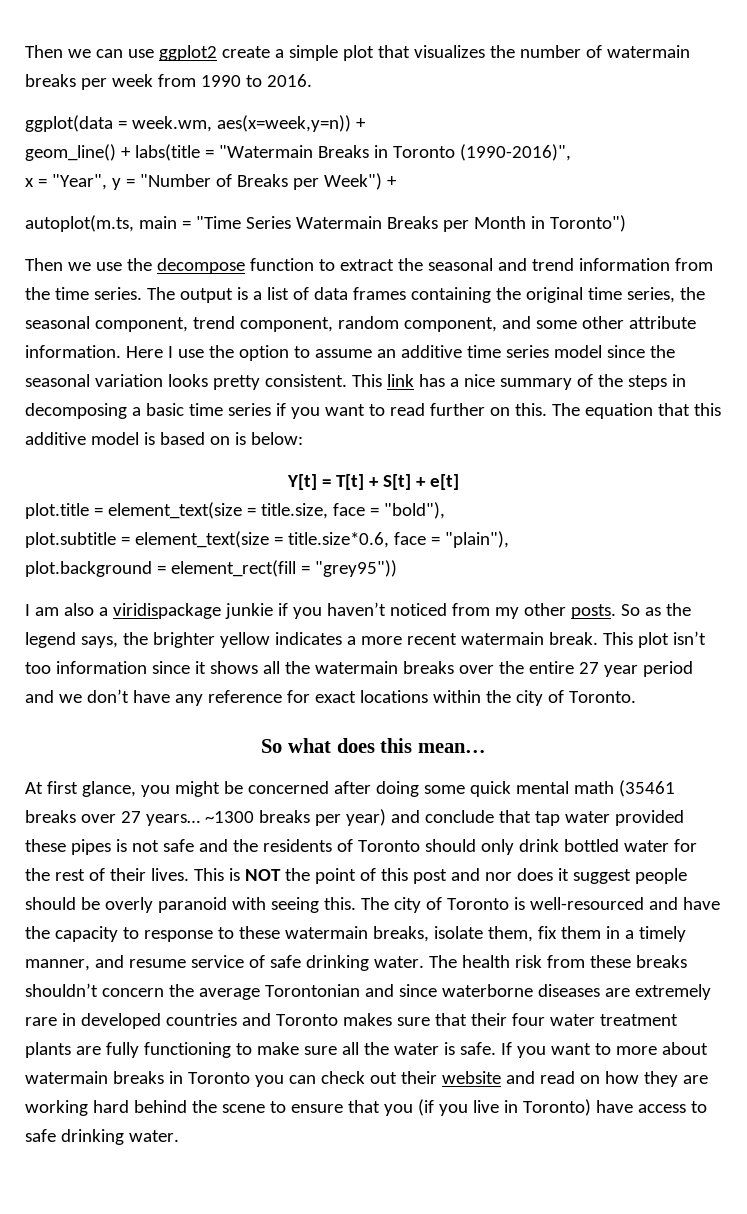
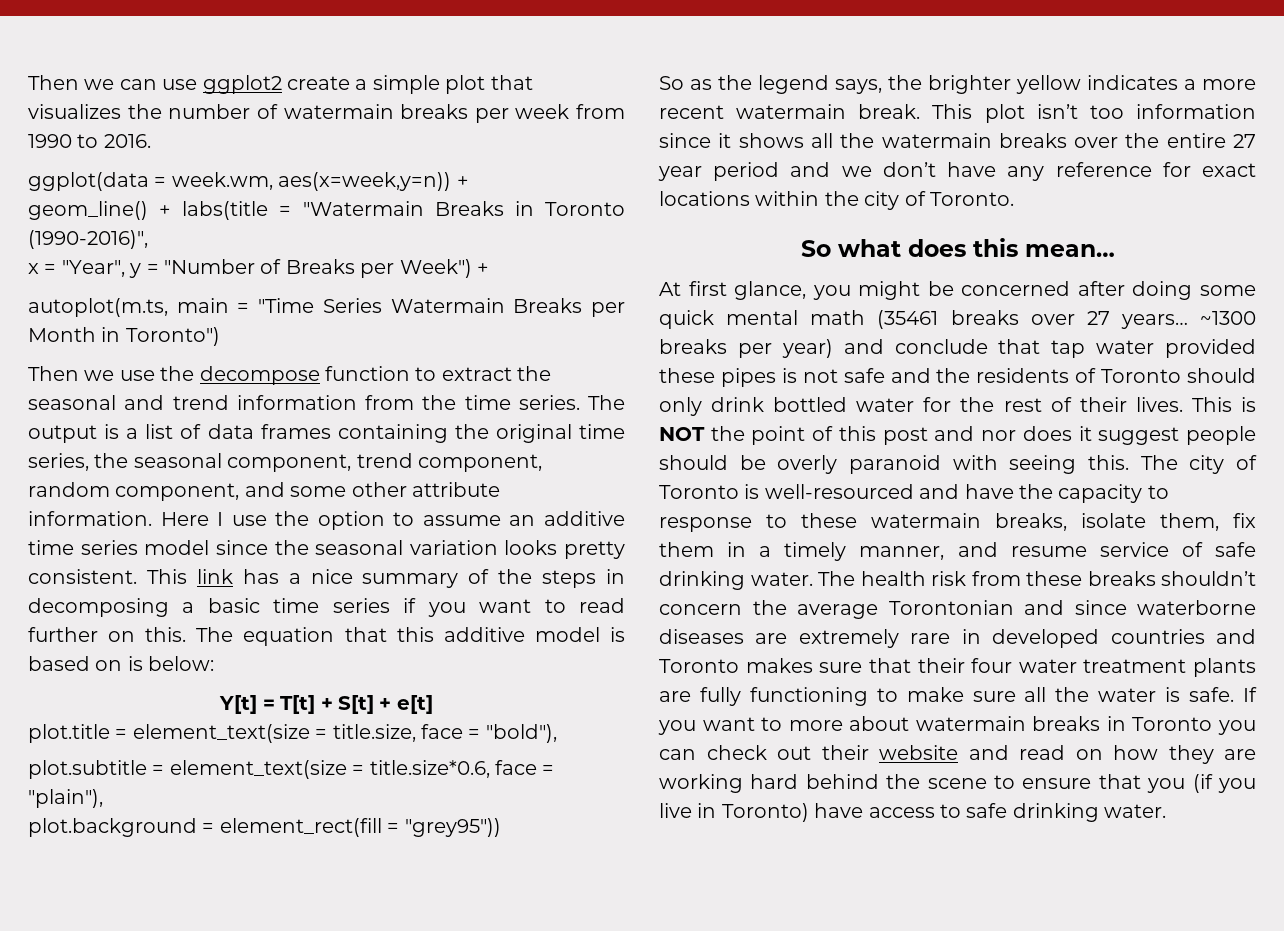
- I am also a viridispackage junkie if you haven’t noticed from my other posts.

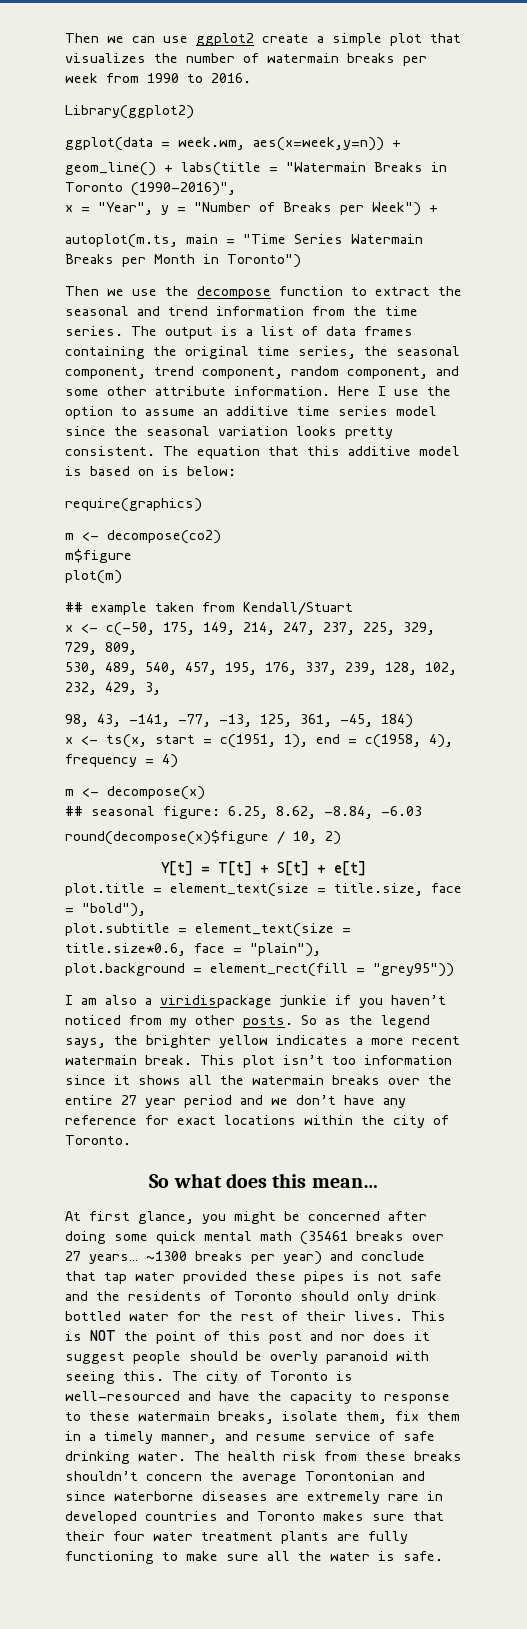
+ Library(ggplot2)
- This link has a nice summary of the steps in decomposing a basic time series if you want to read further on this.
+ require(graphics)
+ m <- decompose(co2)
+ m$figure
+ plot(m)
+ ## example taken from Kendall/Stuart
+ x <- c(-50, 175, 149, 214, 247, 237, 225, 329, 729, 809,
+ 530, 489, 540, 457, 195, 176, 337, 239, 128, 102, 232, 429, 3,
+ 98, 43, -141, -77, -13, 125, 361, -45, 184)
+ x <- ts(x, start = c(1951, 1), end = c(1958, 4), frequency = 4)
+ m <- decompose(x)
+ ## seasonal figure: 6.25, 8.62, -8.84, -6.03
+ round(decompose(x)$figure / 10, 2)
+ I am also a viridispackage junkie if you haven’t noticed from my other posts.
- If you want to more about watermain breaks in Toronto you can check out their website and read on how they are working hard behind the scene to ensure that you (if you live in Toronto) have access to safe drinking water.

